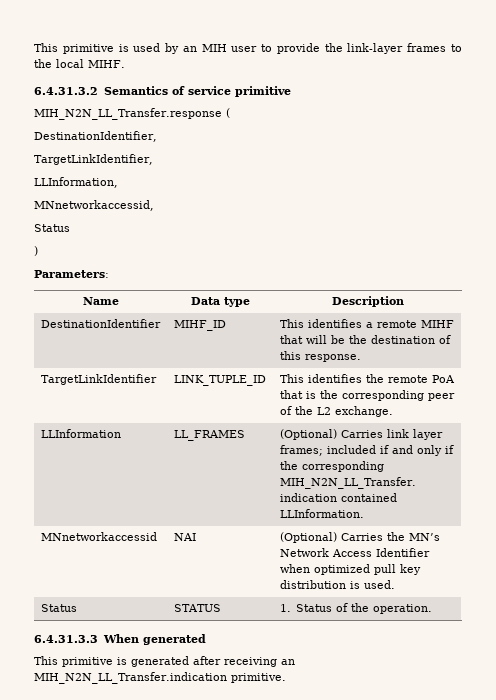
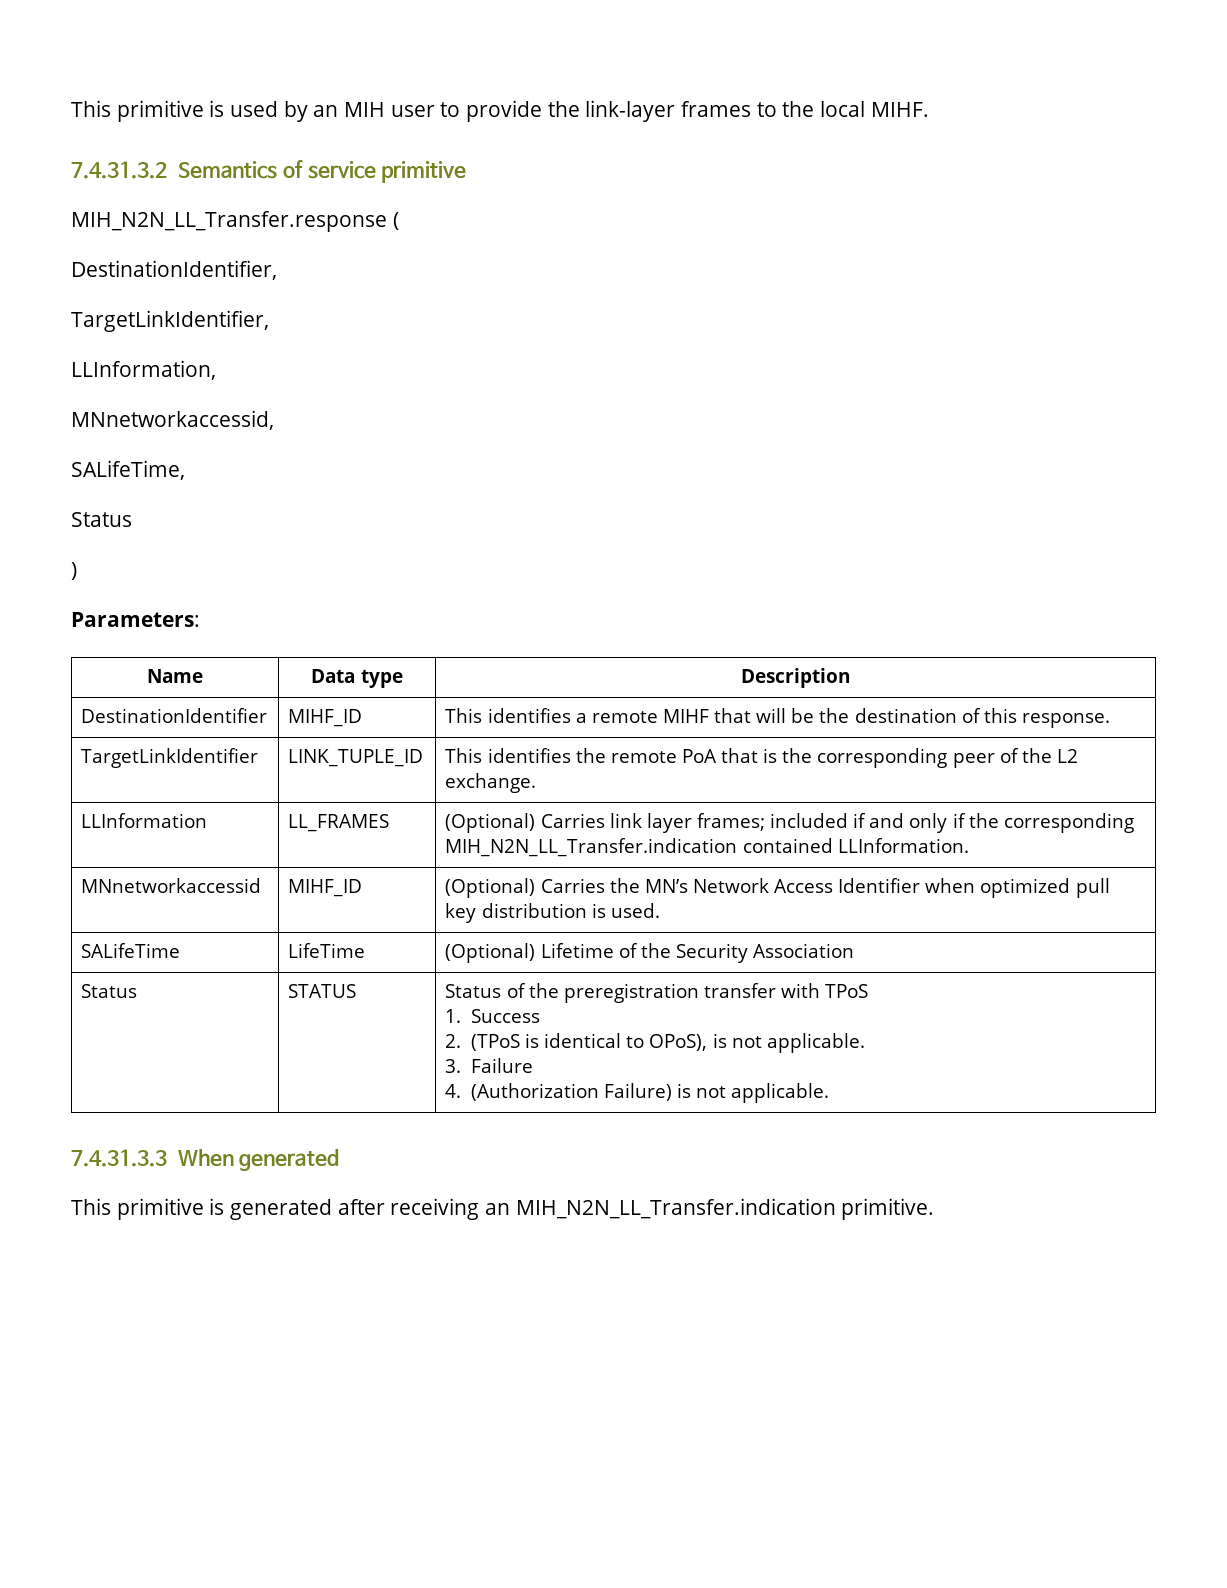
- 6.4.31.3.2 Semantics of service primitive
+ 7.4.31.3.2 Semantics of service primitive
+ SALifeTime,
- MNnetworkaccessid | NAI | (Optional) Carries the MN’s Network Access Identifier when optimized pull key distribution is used.
+ MNnetworkaccessid | MIHF_ID | (Optional) Carries the MN’s Network Access Identifier when optimized pull key distribution is used.
+ SALifeTime | LifeTime | (Optional) Lifetime of the Security Association
- Status | STATUS | 1. Status of the operation.
- 6.4.31.3.3 When generated
+ Status | STATUS | Status of the preregistration transfer with TPoS
+ 1. Success
+ 2. (TPoS is identical to OPoS), is not applicable.
+ 3. Failure
+ 4. (Authorization Failure) is not applicable.
+ 7.4.31.3.3 When generated

